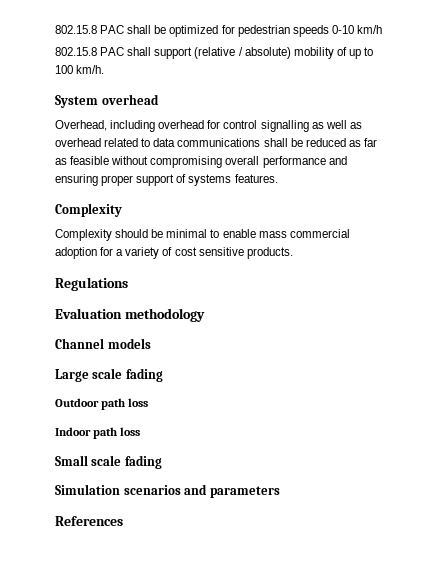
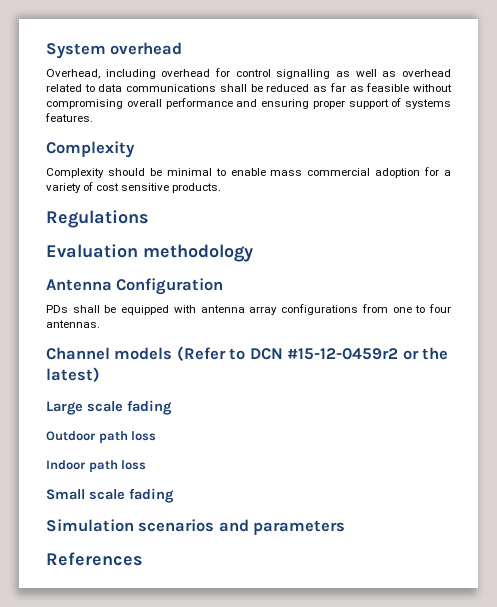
- 802.15.8 PAC shall be optimized for pedestrian speeds 0-10 km/h
- 802.15.8 PAC shall support (relative / absolute) mobility of up to 100 km/h.
- Channel models
+ Antenna Configuration
+ PDs shall be equipped with antenna array configurations from one to four antennas.
+ Channel models (Refer to DCN #15-12-0459r2 or the latest)

